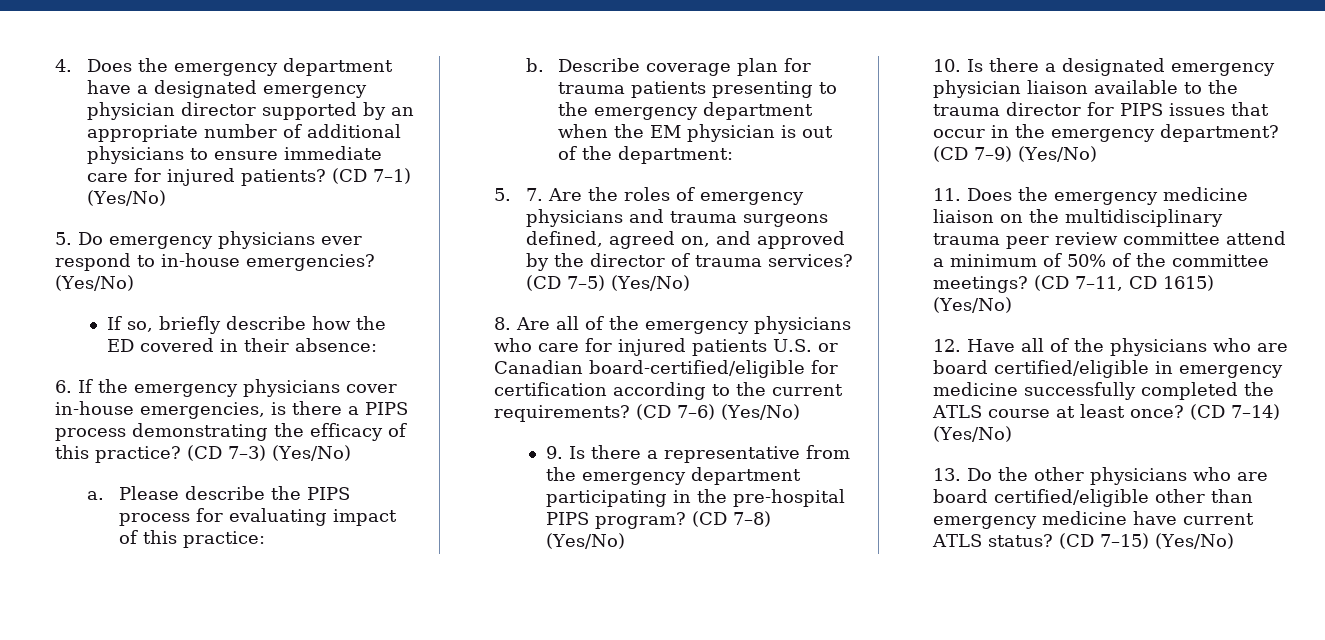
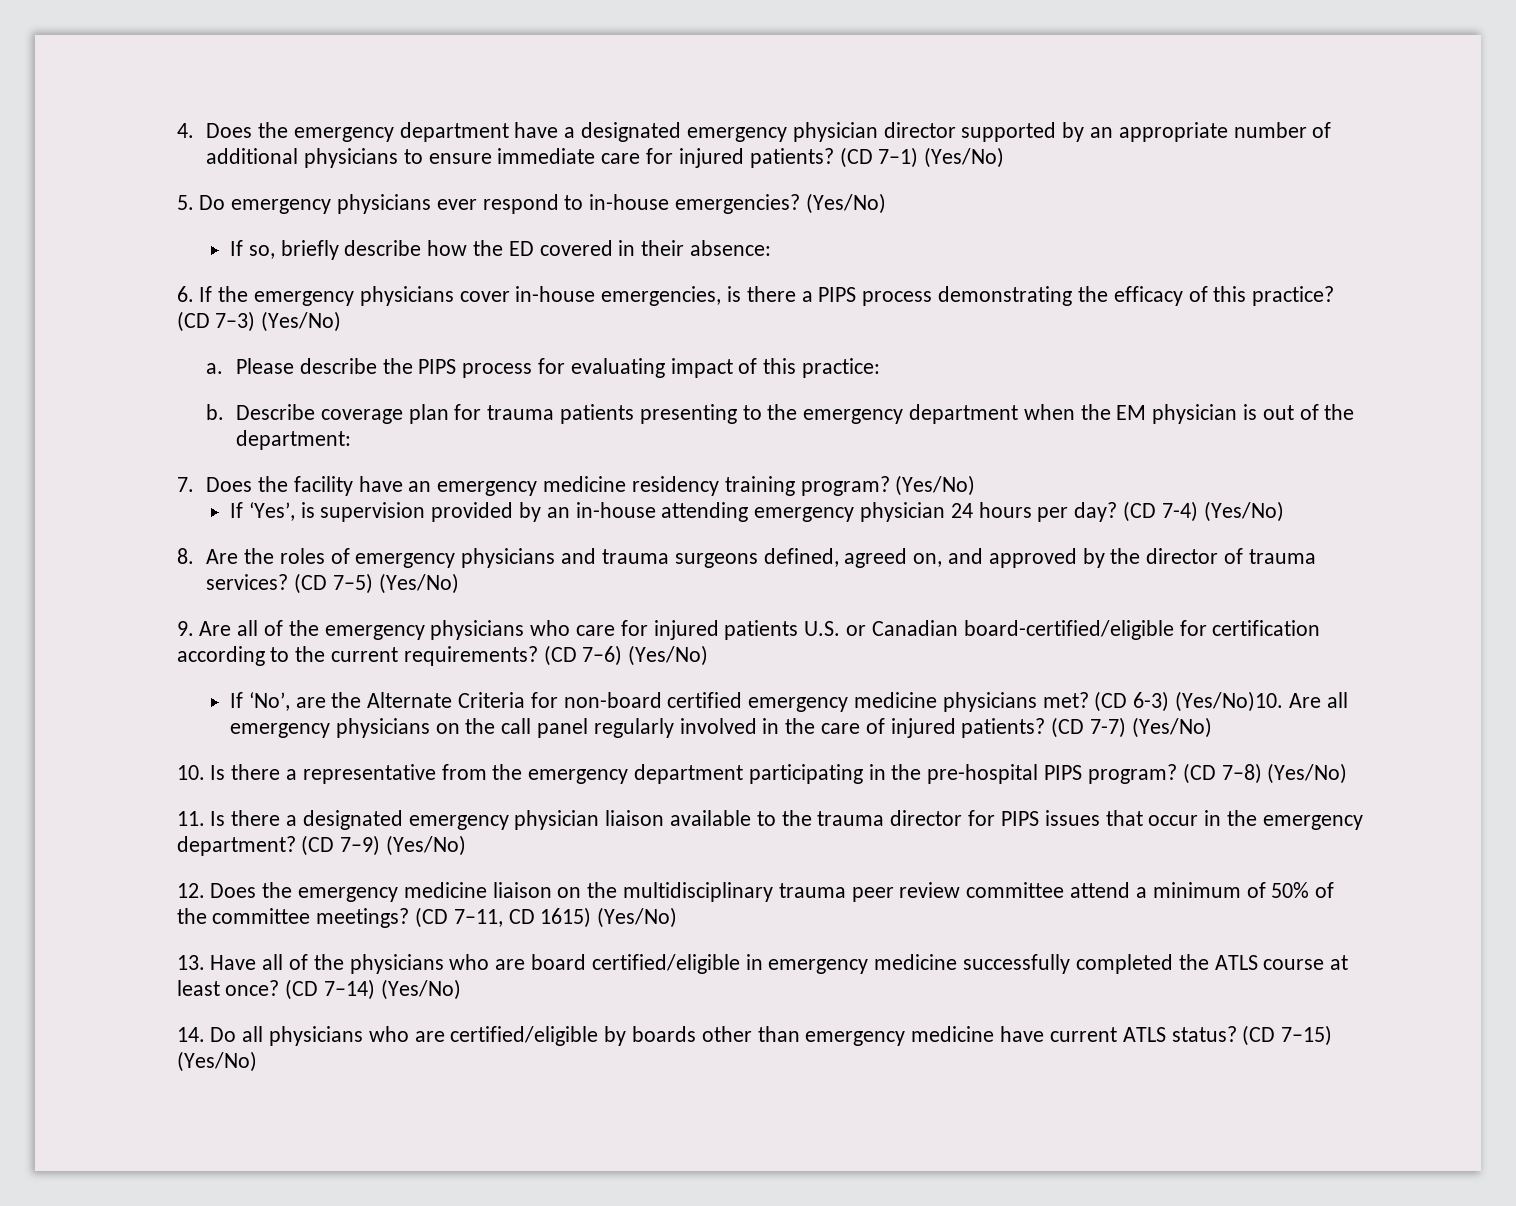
- 5. 7. Are the roles of emergency physicians and trauma surgeons defined, agreed on, and approved by the director of trauma services?
+ 7. Does the facility have an emergency medicine residency training program? (Yes/No)
+ If ‘Yes’, is supervision provided by an in-house attending emergency physician 24 hours per day? (CD 7-4) (Yes/No)
+ 8. Are the roles of emergency physicians and trauma surgeons defined, agreed on, and approved by the director of trauma services?
- 8. Are all of the emergency physicians who care for injured patients U.S. or Canadian board-certified/eligible for certification according to the current requirements?
+ 9. Are all of the emergency physicians who care for injured patients U.S. or Canadian board-certified/eligible for certification according to the current requirements?
- 9. Is there a representative from the emergency department participating in the pre-hospital PIPS program?
+ If ‘No’, are the Alternate Criteria for non-board certified emergency medicine physicians met? (CD 6-3) (Yes/No)10. Are all emergency physicians on the call panel regularly involved in the care of injured patients? (CD 7-7) (Yes/No)
+ 10. Is there a representative from the emergency department participating in the pre-hospital PIPS program?
- 10. Is there a designated emergency physician liaison available to the trauma director for PIPS issues that occur in the emergency department?
+ 11. Is there a designated emergency physician liaison available to the trauma director for PIPS issues that occur in the emergency department?
- 11. Does the emergency medicine liaison on the multidisciplinary trauma peer review committee attend a minimum of 50% of the committee meetings?
+ 12. Does the emergency medicine liaison on the multidisciplinary trauma peer review committee attend a minimum of 50% of the committee meetings?
- 12. Have all of the physicians who are board certified/eligible in emergency medicine successfully completed the ATLS course at least once?
+ 13. Have all of the physicians who are board certified/eligible in emergency medicine successfully completed the ATLS course at least once?
- 13. Do the other physicians who are board certified/eligible other than emergency medicine have current ATLS status?
+ 14. Do all physicians who are certified/eligible by boards other than emergency medicine have current ATLS status?

